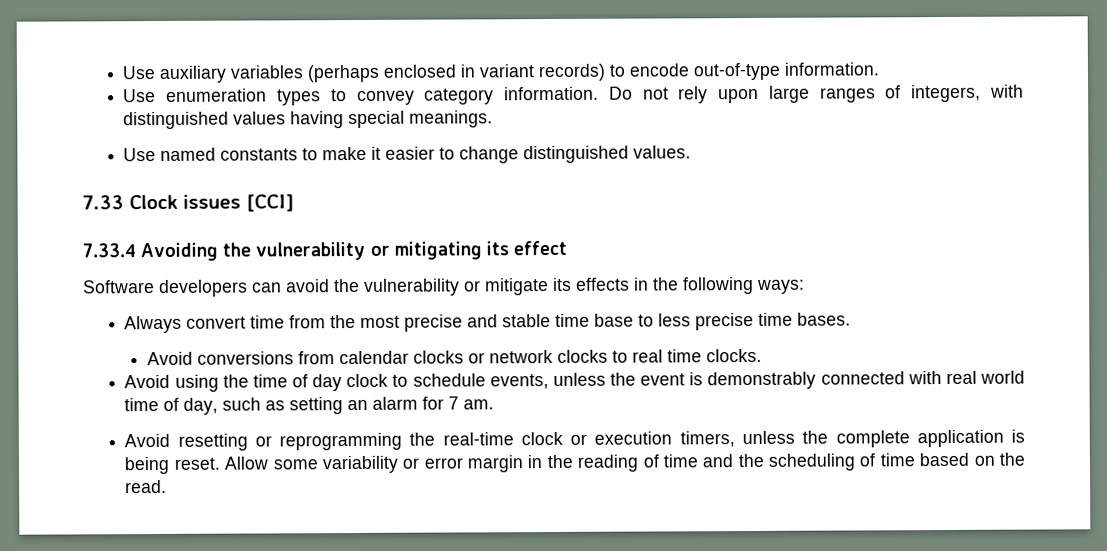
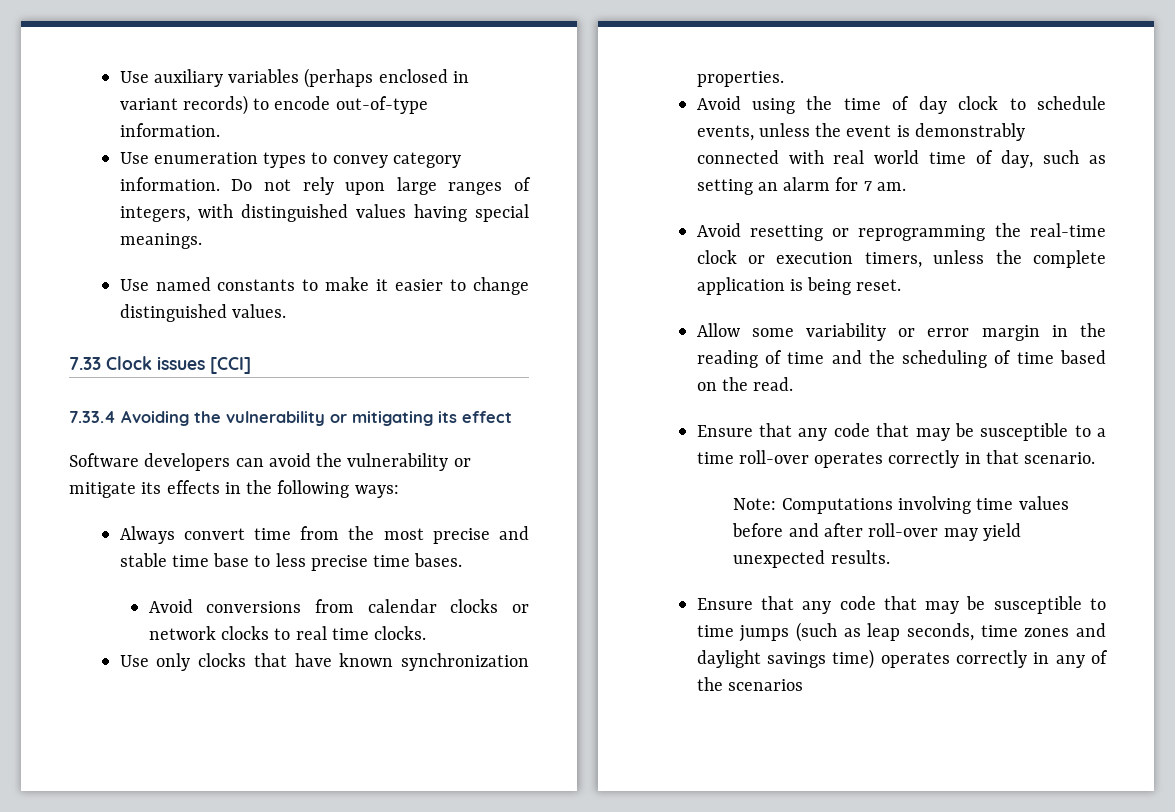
+ Use only clocks that have known synchronization properties.
- Avoid resetting or reprogramming the real-time clock or execution timers, unless the complete application is being reset. Allow some variability or error margin in the reading of time and the scheduling of time based on the read.
+ Avoid resetting or reprogramming the real-time clock or execution timers, unless the complete application is being reset.
+ Allow some variability or error margin in the reading of time and the scheduling of time based on the read.
+ Ensure that any code that may be susceptible to a time roll-over operates correctly in that scenario.
+ Note: Computations involving time values before and after roll-over may yield unexpected results.
+ Ensure that any code that may be susceptible to time jumps (such as leap seconds, time zones and daylight savings time) operates correctly in any of the scenarios

